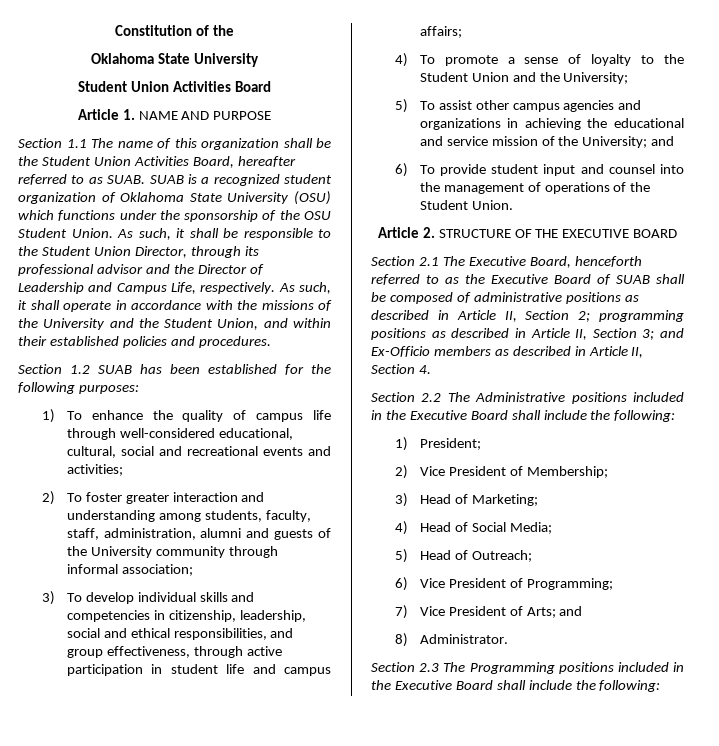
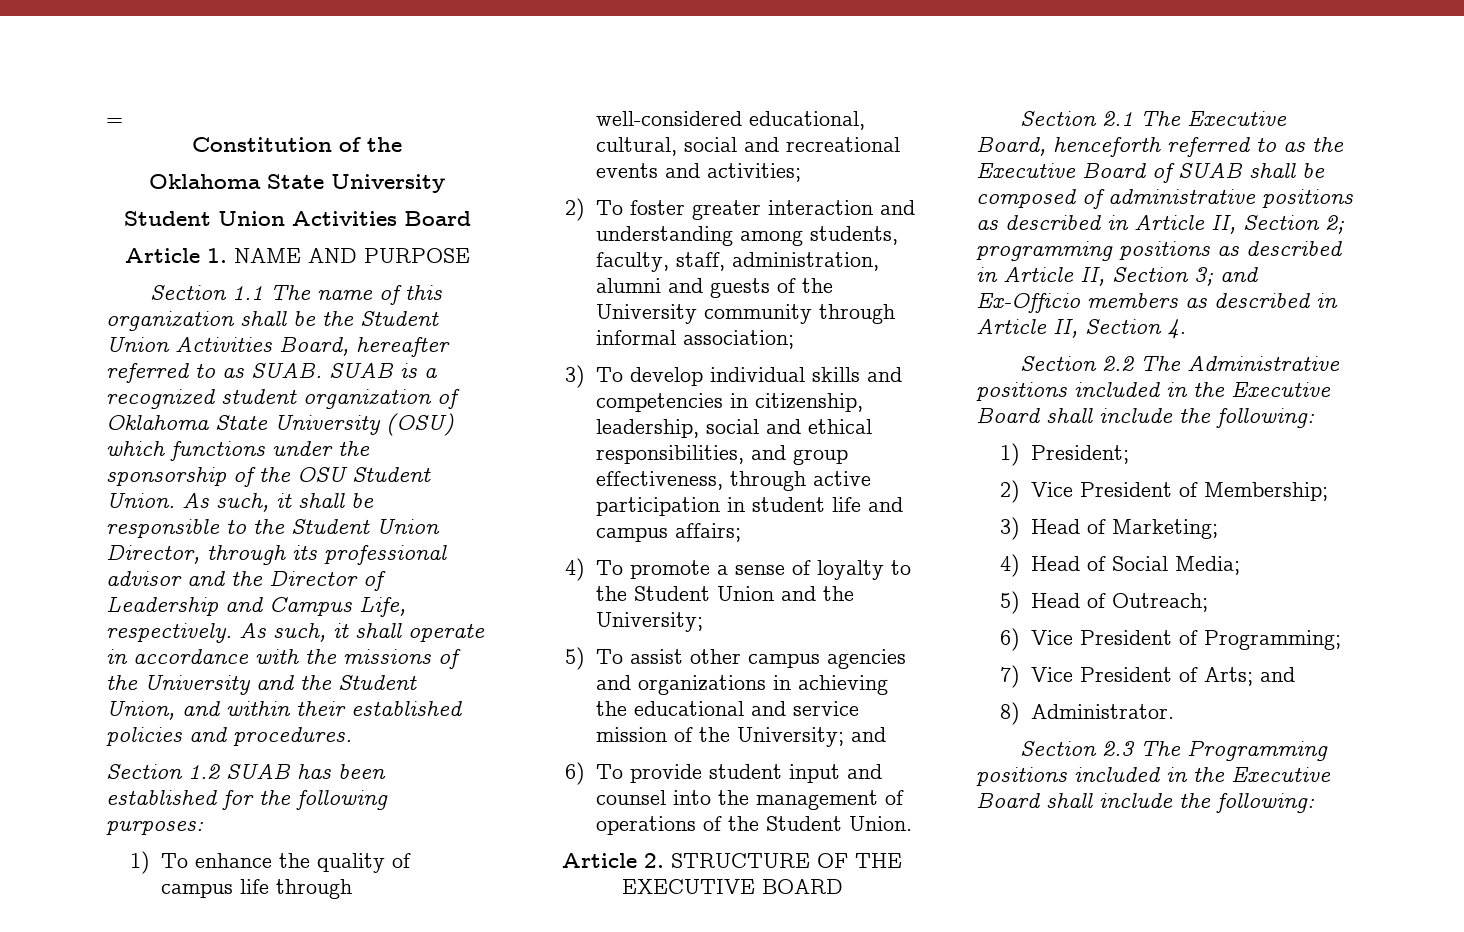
+ =

